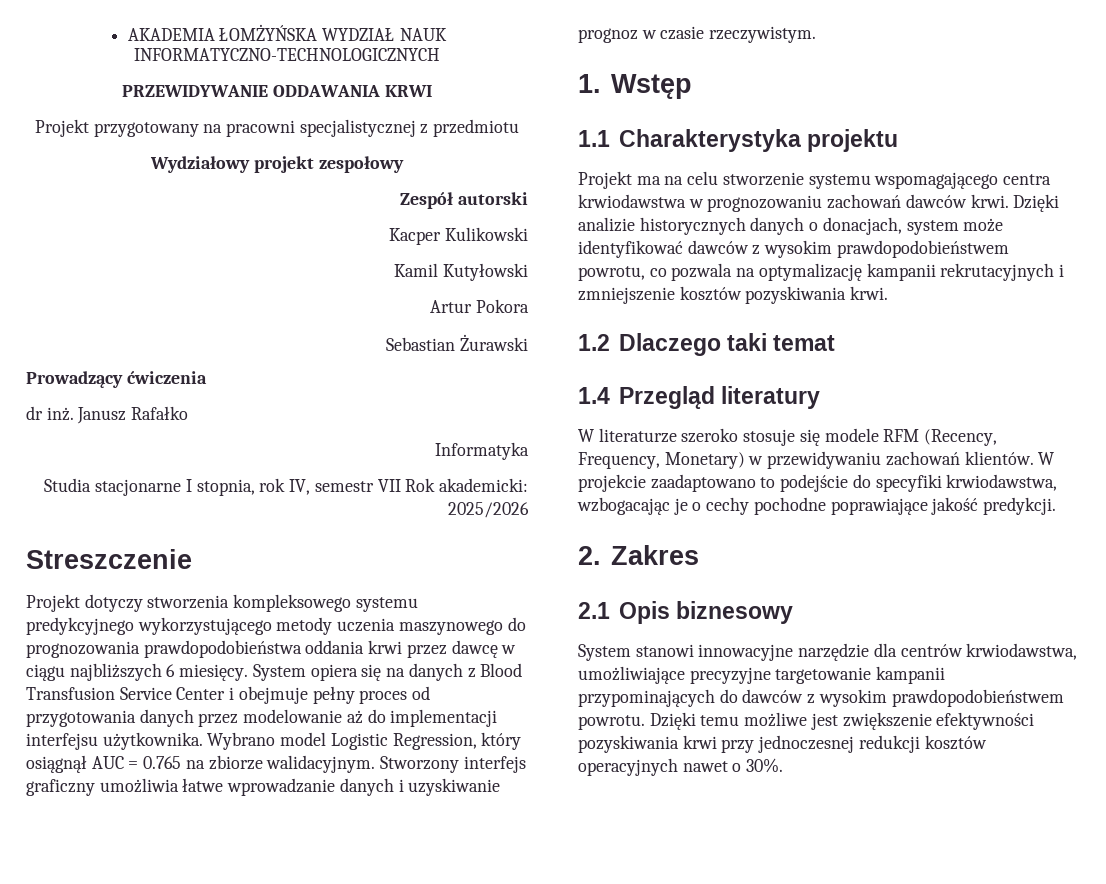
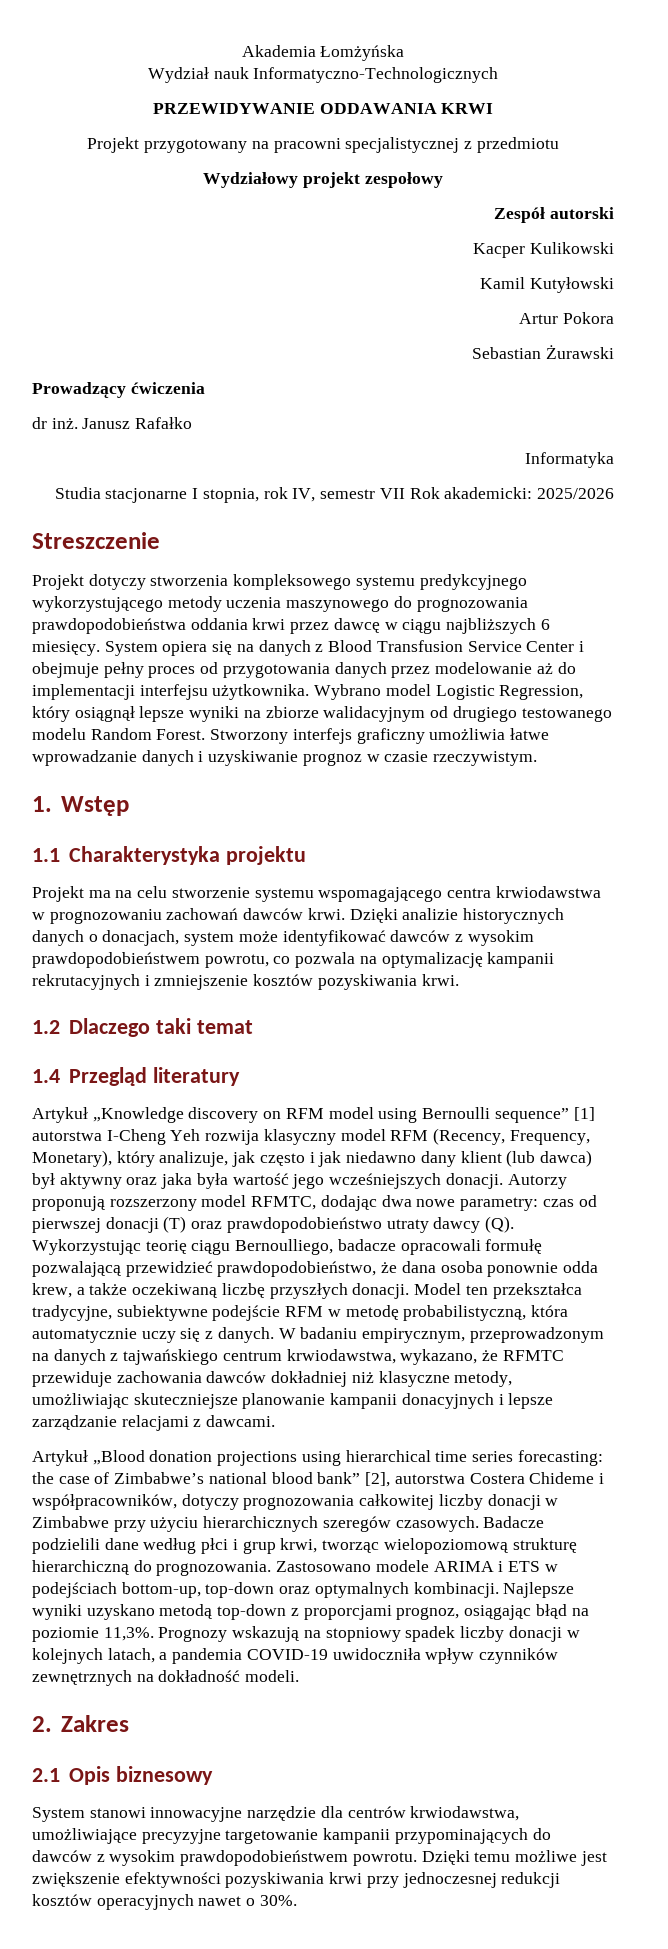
- AKADEMIA ŁOMŻYŃSKA WYDZIAŁ NAUK INFORMATYCZNO-TECHNOLOGICZNYCH
+ Akademia Łomżyńska
+ Wydział nauk Informatyczno-Technologicznych
- Wybrano model Logistic Regression, który osiągnął AUC = 0.765 na zbiorze walidacyjnym.
+ Wybrano model Logistic Regression, który osiągnął lepsze wyniki na zbiorze walidacyjnym od drugiego testowanego modelu Random Forest.
- W literaturze szeroko stosuje się modele RFM (Recency, Frequency, Monetary) w przewidywaniu zachowań klientów. W projekcie zaadaptowano to podejście do specyfiki krwiodawstwa, wzbogacając je o cechy pochodne poprawiające jakość predykcji.
+ Artykuł „Knowledge discovery on RFM model using Bernoulli sequence” [1] autorstwa I-Cheng Yeh rozwija klasyczny model RFM (Recency, Frequency, Monetary), który analizuje, jak często i jak niedawno dany klient (lub dawca) był aktywny oraz jaka była wartość jego wcześniejszych donacji. Autorzy proponują rozszerzony model RFMTC, dodając dwa nowe parametry: czas od pierwszej donacji (T) oraz prawdopodobieństwo utraty dawcy (Q). Wykorzystując teorię ciągu Bernoulliego, badacze opracowali formułę pozwalającą przewidzieć prawdopodobieństwo, że dana osoba ponownie odda krew, a także oczekiwaną liczbę przyszłych donacji. Model ten przekształca tradycyjne, subiektywne podejście RFM w metodę probabilistyczną, która automatycznie uczy się z danych. W badaniu empirycznym, przeprowadzonym na danych z tajwańskiego centrum krwiodawstwa, wykazano, że RFMTC przewiduje zachowania dawców dokładniej niż klasyczne metody, umożliwiając skuteczniejsze planowanie kampanii donacyjnych i lepsze zarządzanie relacjami z dawcami.
+ Artykuł „Blood donation projections using hierarchical time series forecasting: the case of Zimbabwe’s national blood bank” [2], autorstwa Costera Chideme i współpracowników, dotyczy prognozowania całkowitej liczby donacji w Zimbabwe przy użyciu hierarchicznych szeregów czasowych. Badacze podzielili dane według płci i grup krwi, tworząc wielopoziomową strukturę hierarchiczną do prognozowania. Zastosowano modele ARIMA i ETS w podejściach bottom-up, top-down oraz optymalnych kombinacji. Najlepsze wyniki uzyskano metodą top-down z proporcjami prognoz, osiągając błąd na poziomie 11,3%. Prognozy wskazują na stopniowy spadek liczby donacji w kolejnych latach, a pandemia COVID-19 uwidoczniła wpływ czynników zewnętrznych na dokładność modeli.

